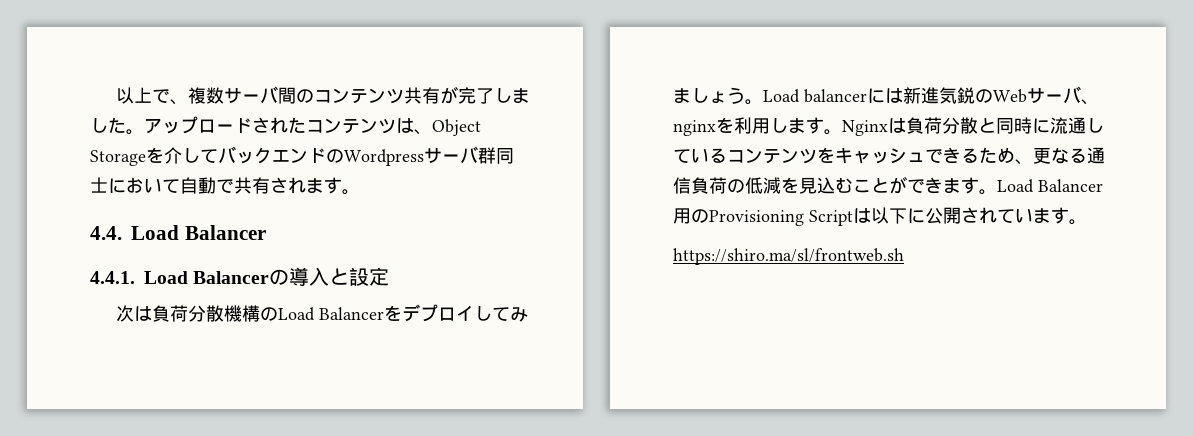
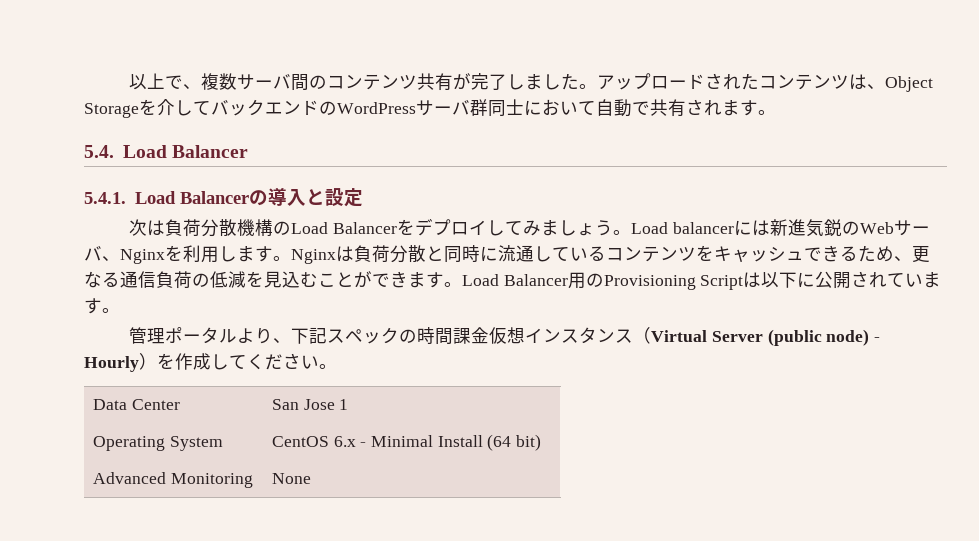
- アップロードされたコンテンツは、Object Storageを介してバックエンドのWordpressサーバ群同士において自動で共有されます。
+ アップロードされたコンテンツは、Object Storageを介してバックエンドのWordPressサーバ群同士において自動で共有されます。
- 4.4. Load Balancer
+ 5.4. Load Balancer
- 4.4.1. Load Balancerの導入と設定
+ 5.4.1. Load Balancerの導入と設定
- Load balancerには新進気鋭のWebサーバ、nginxを利用します。
+ Load balancerには新進気鋭のWebサーバ、Nginxを利用します。
- https://shiro.ma/sl/frontweb.sh
+ 管理ポータルより、下記スペックの時間課金仮想インスタンス（Virtual Server (public node) - Hourly）を作成してください。
+ Data Center | San Jose 1
+ Operating System | CentOS 6.x - Minimal Install (64 bit)
+ Advanced Monitoring | None

